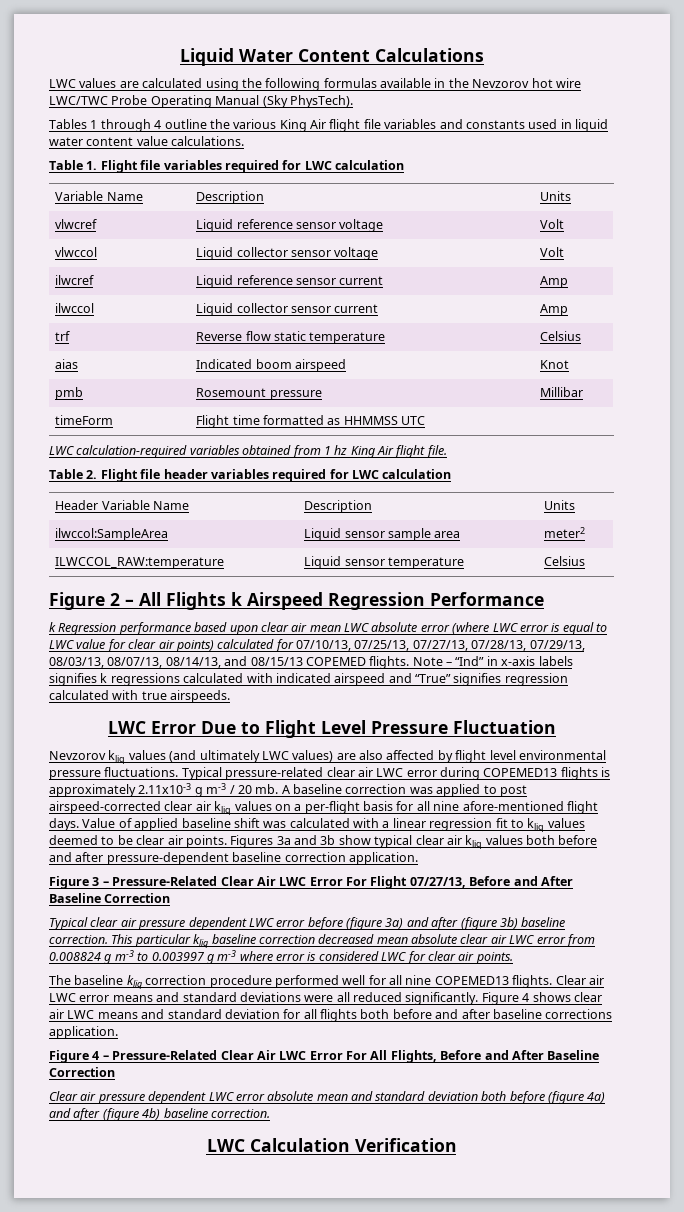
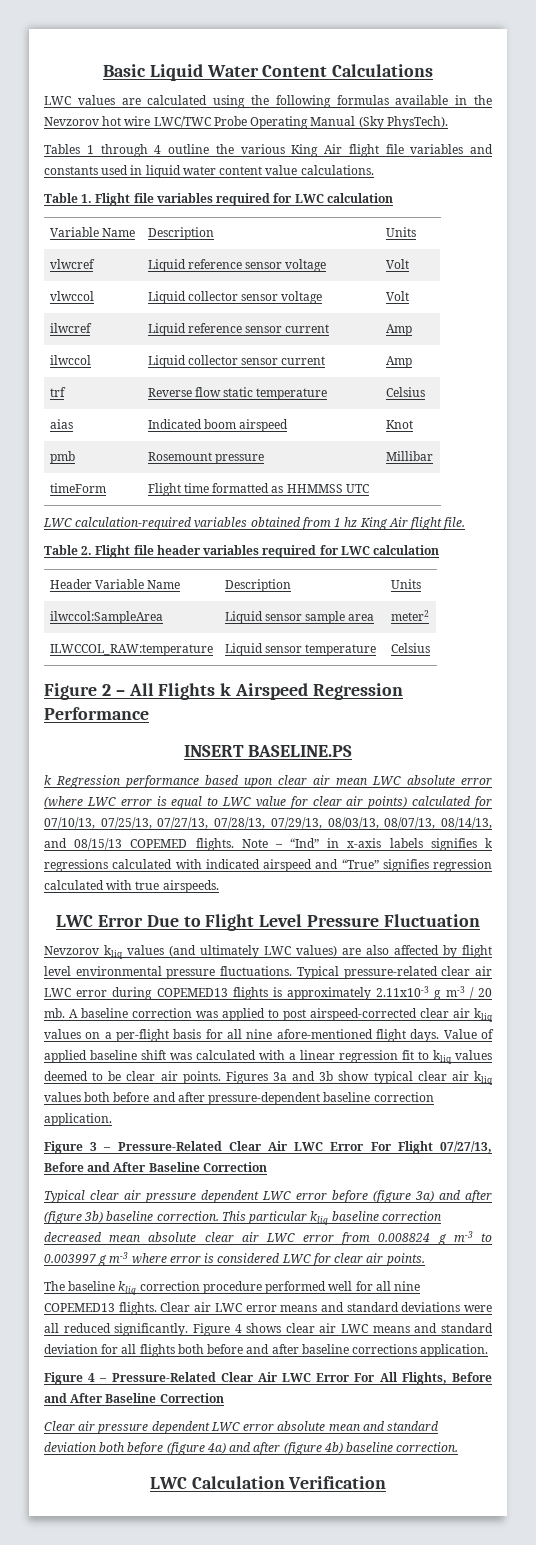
- Liquid Water Content Calculations
+ Basic Liquid Water Content Calculations
+ INSERT BASELINE.PS

